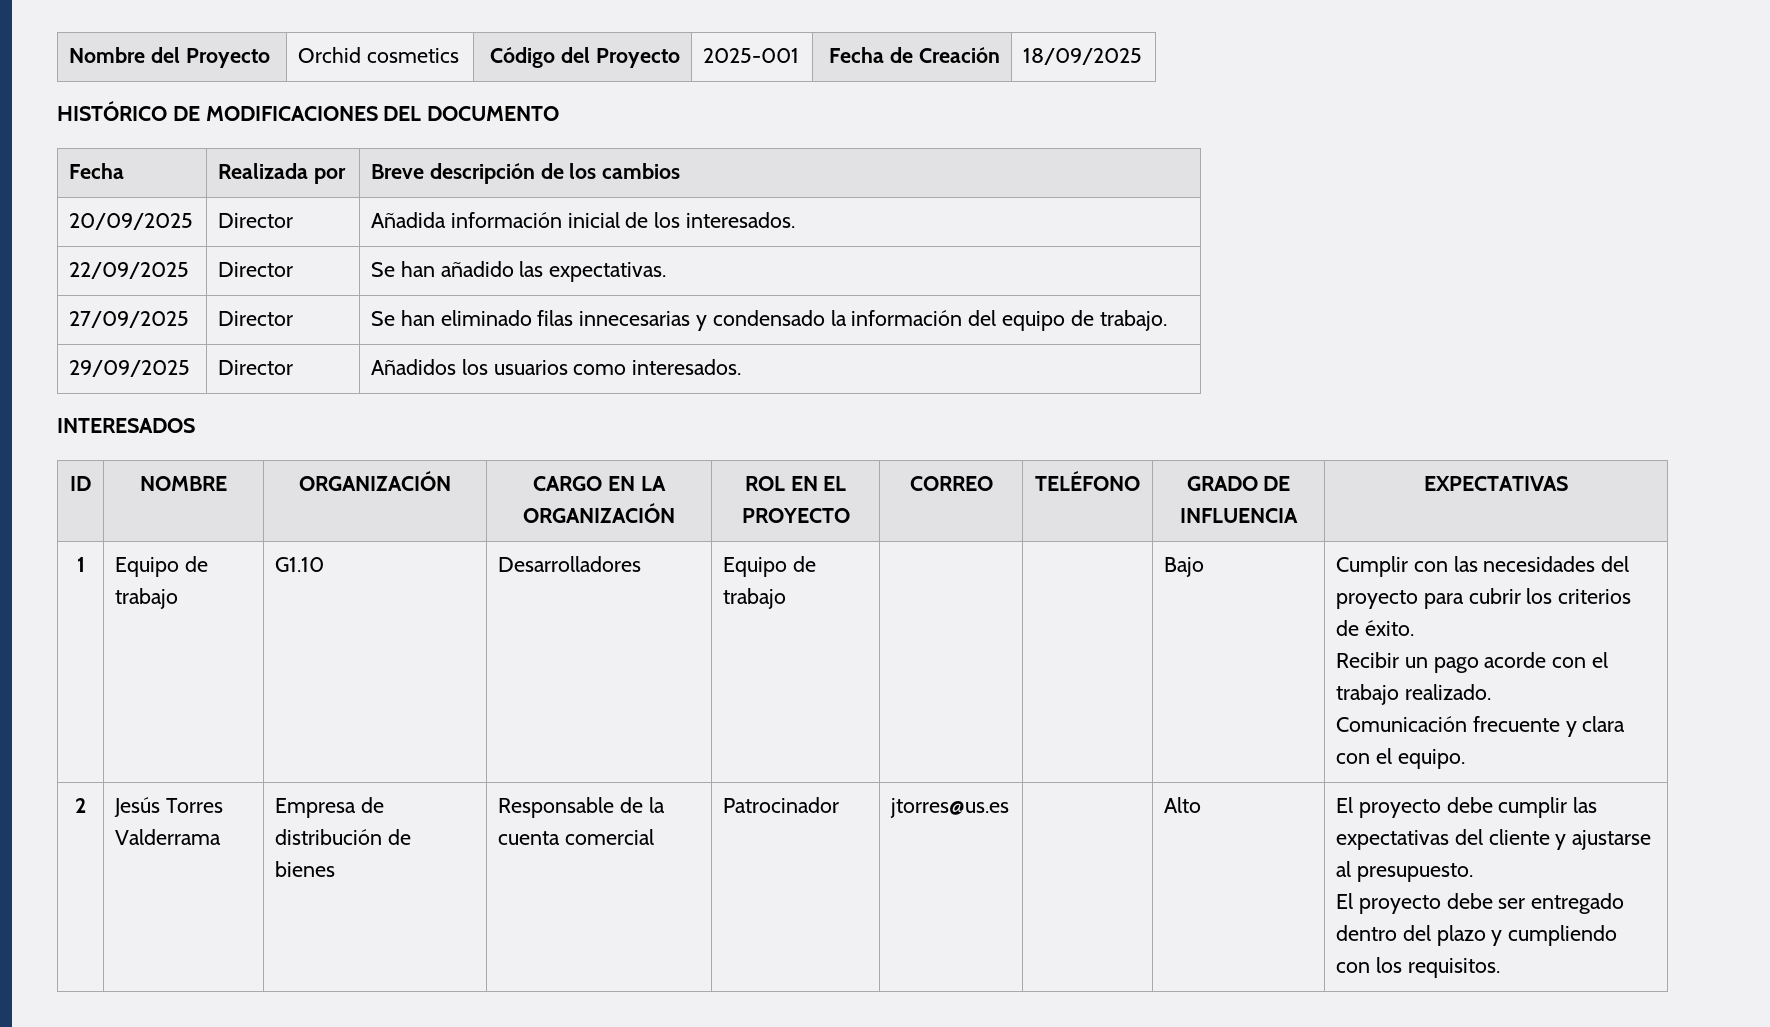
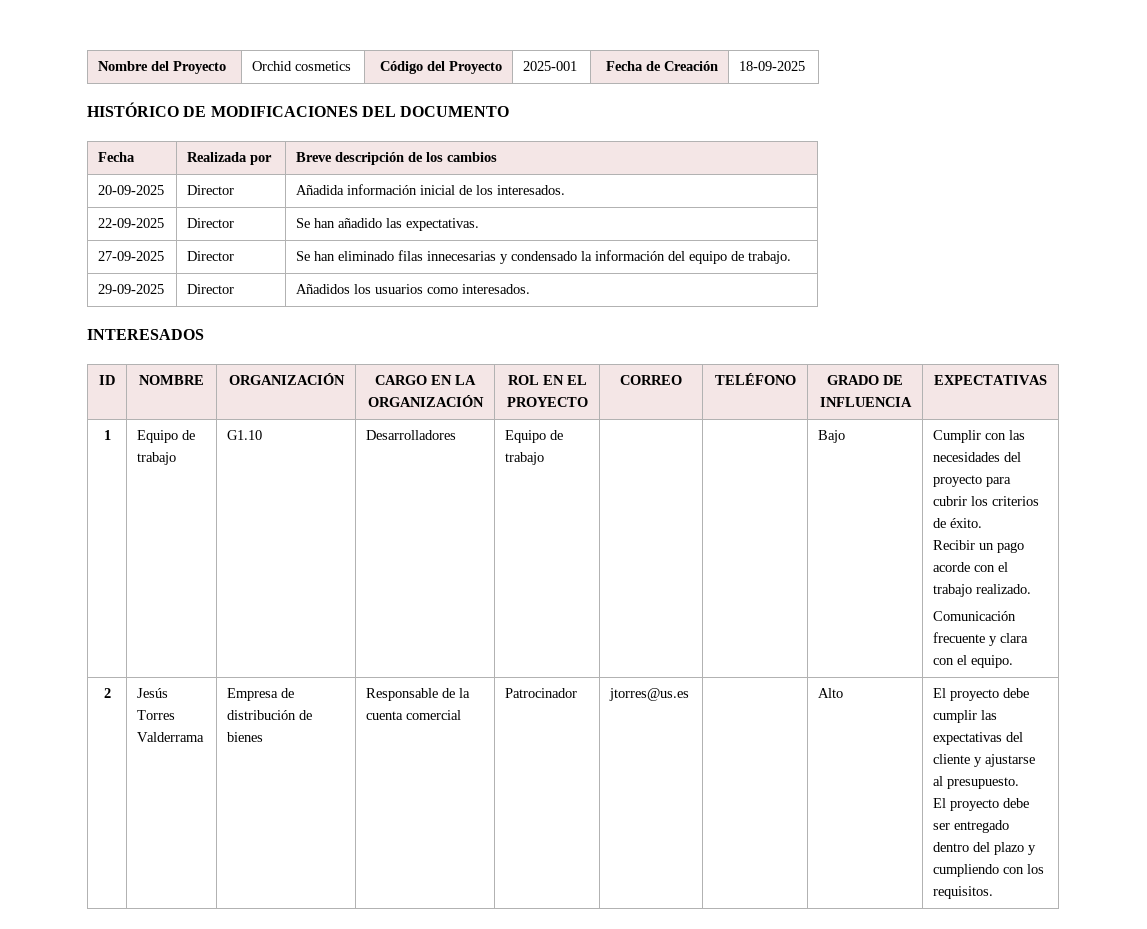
- Nombre del Proyecto | Orchid cosmetics | Código del Proyecto | 2025-001 | Fecha de Creación | 18/09/2025
+ Nombre del Proyecto | Orchid cosmetics | Código del Proyecto | 2025-001 | Fecha de Creación | 18-09-2025
- 20/09/2025 | Director | Añadida información inicial de los interesados.
+ 20-09-2025 | Director | Añadida información inicial de los interesados.
- 22/09/2025 | Director | Se han añadido las expectativas.
+ 22-09-2025 | Director | Se han añadido las expectativas.
- 27/09/2025 | Director | Se han eliminado filas innecesarias y condensado la información del equipo de trabajo.
+ 27-09-2025 | Director | Se han eliminado filas innecesarias y condensado la información del equipo de trabajo.
- 29/09/2025 | Director | Añadidos los usuarios como interesados.
+ 29-09-2025 | Director | Añadidos los usuarios como interesados.

